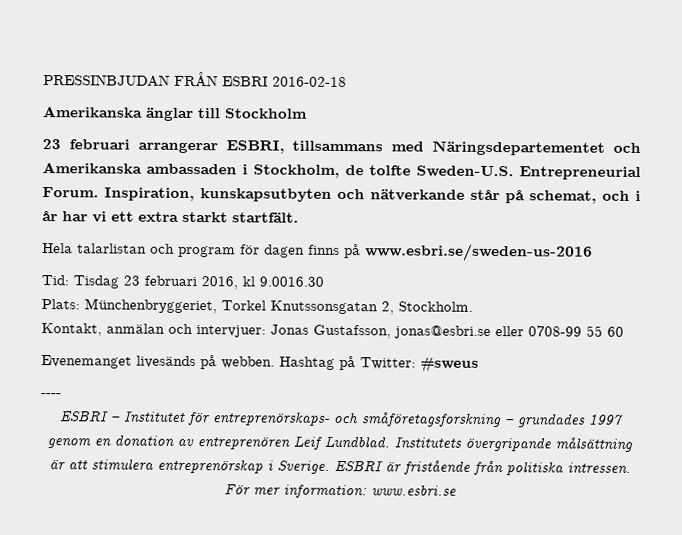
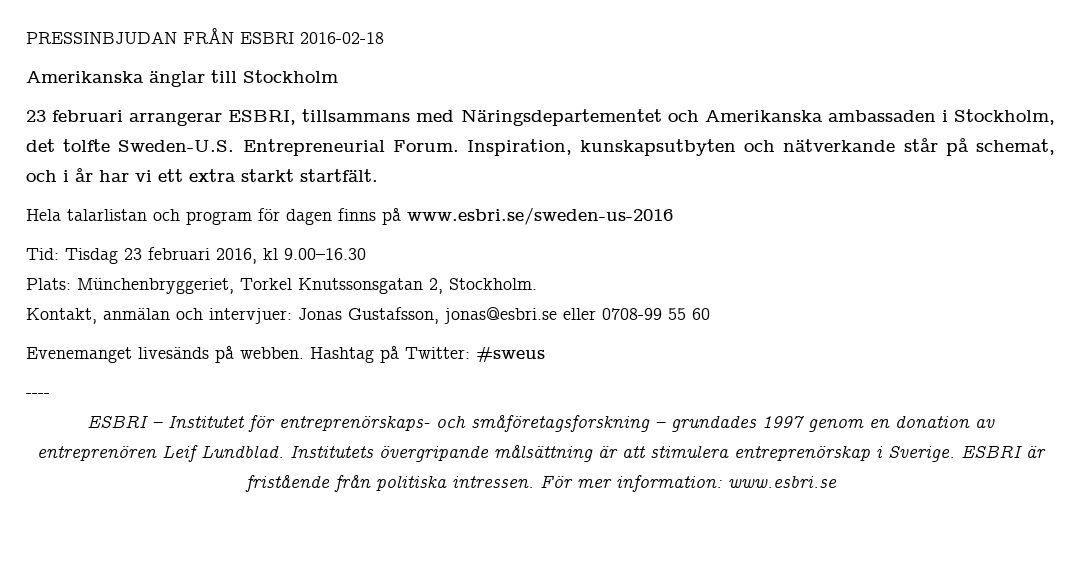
- 23 februari arrangerar ESBRI, tillsammans med Näringsdepartementet och Amerikanska ambassaden i Stockholm, de tolfte Sweden-U.S. Entrepreneurial Forum.
+ 23 februari arrangerar ESBRI, tillsammans med Näringsdepartementet och Amerikanska ambassaden i Stockholm, det tolfte Sweden-U.S. Entrepreneurial Forum.
- Tid: Tisdag 23 februari 2016, kl 9.0016.30
+ Tid: Tisdag 23 februari 2016, kl 9.00–16.30

